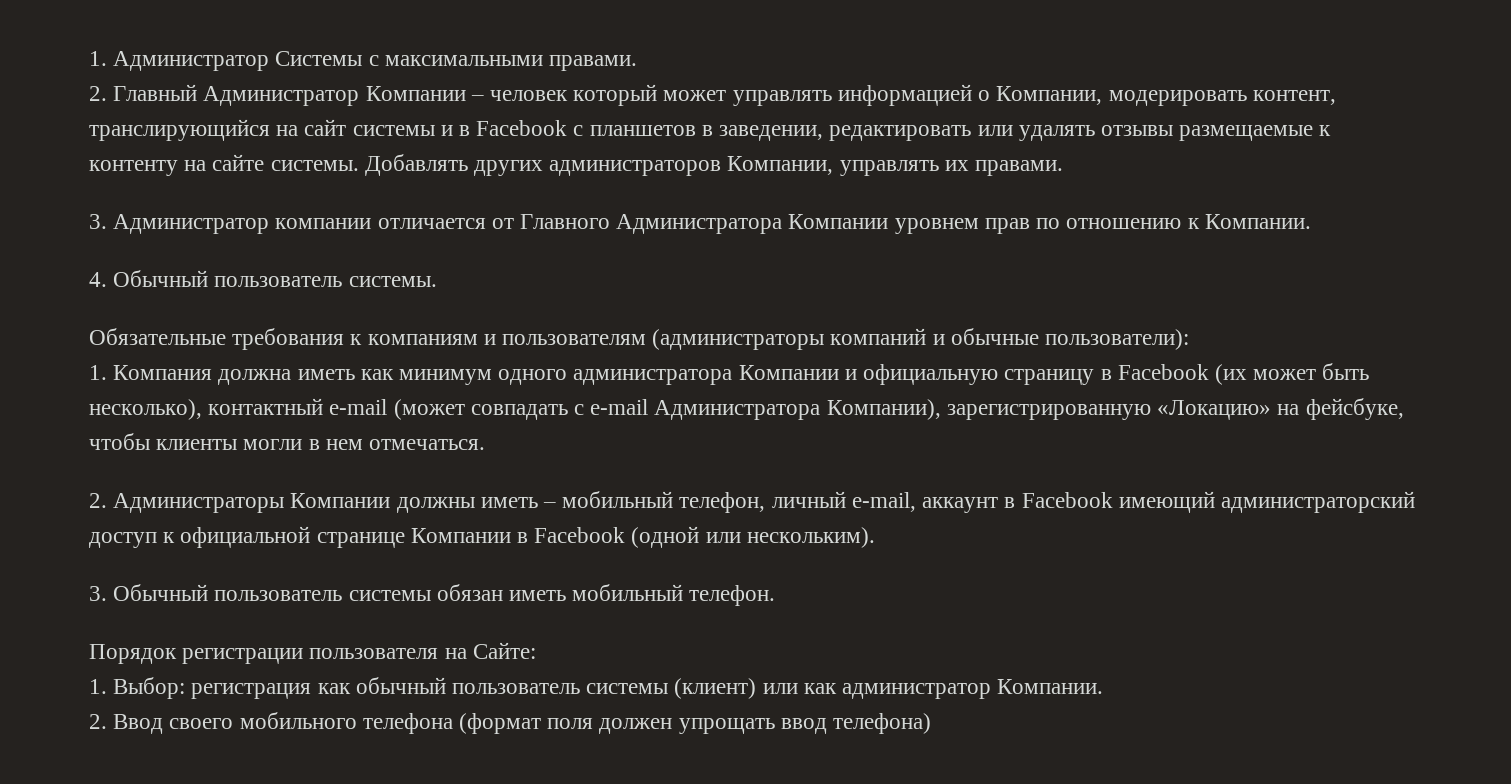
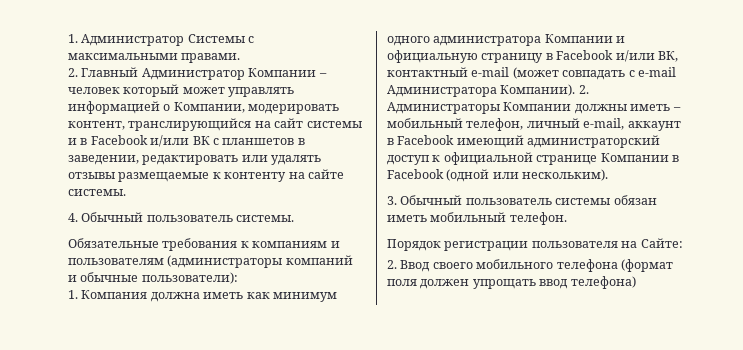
- 2. Главный Администратор Компании – человек который может управлять информацией о Компании, модерировать контент, транслирующийся на сайт системы и в Facebook с планшетов в заведении, редактировать или удалять отзывы размещаемые к контенту на сайте системы. Добавлять других администраторов Компании, управлять их правами.
- 3. Администратор компании отличается от Главного Администратора Компании уровнем прав по отношению к Компании.
+ 2. Главный Администратор Компании – человек который может управлять информацией о Компании, модерировать контент, транслирующийся на сайт системы и в Facebook и/или ВК с планшетов в заведении, редактировать или удалять отзывы размещаемые к контенту на сайте системы.
- 1. Компания должна иметь как минимум одного администратора Компании и официальную страницу в Facebook (их может быть несколько), контактный e-mail (может совпадать с e-mail Администратора Компании), зарегистрированную «Локацию» на фейсбуке, чтобы клиенты могли в нем отмечаться.
- 2. Администраторы Компании должны иметь – мобильный телефон, личный e-mail, аккаунт в Facebook имеющий администраторский доступ к официальной странице Компании в Facebook (одной или нескольким).
+ 1. Компания должна иметь как минимум одного администратора Компании и официальную страницу в Facebook и/или ВК, контактный e-mail (может совпадать с e-mail Администратора Компании). 2. Администраторы Компании должны иметь – мобильный телефон, личный e-mail, аккаунт в Facebook имеющий администраторский доступ к официальной странице Компании в Facebook (одной или нескольким).
- 1. Выбор: регистрация как обычный пользователь системы (клиент) или как администратор Компании.

